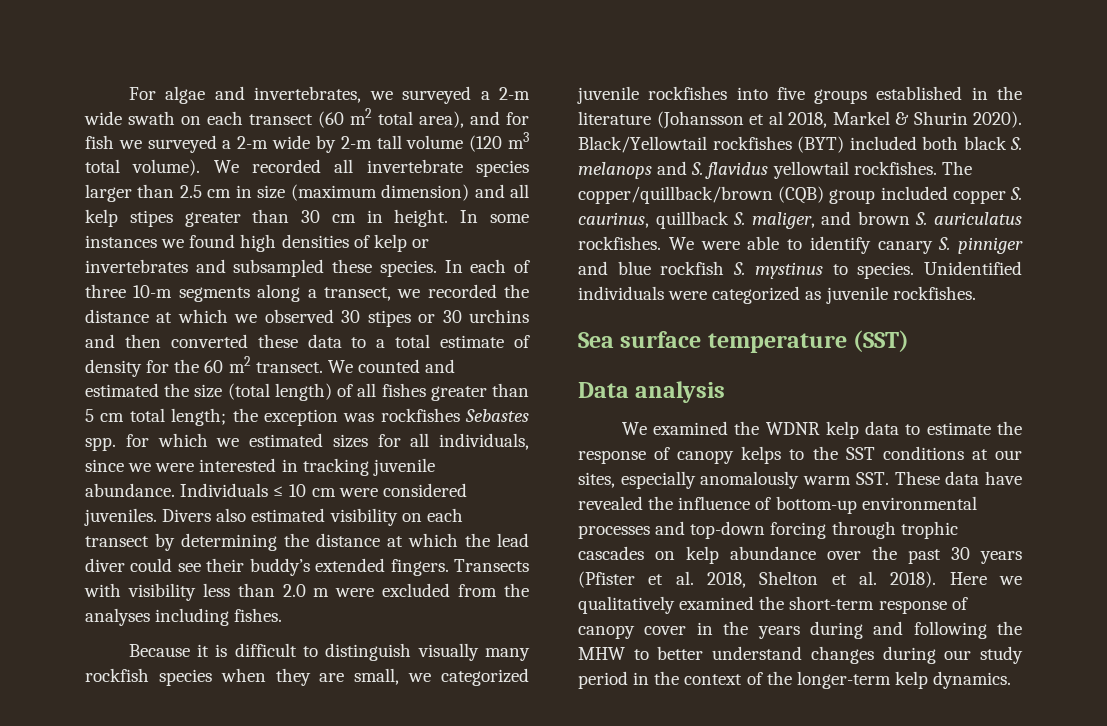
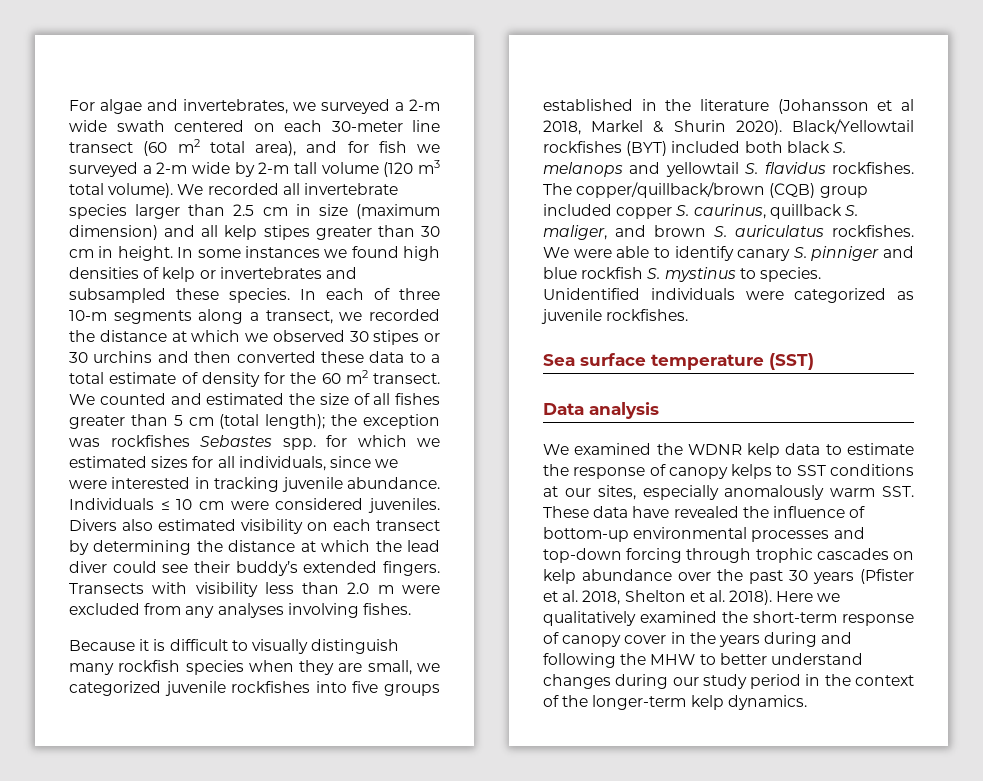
- For algae and invertebrates, we surveyed a 2-m wide swath on each transect (60 m2 total area), and for fish we surveyed a 2-m wide by 2-m tall volume (120 m3 total volume).
+ For algae and invertebrates, we surveyed a 2-m wide swath centered on each 30-meter line transect (60 m2 total area), and for fish we surveyed a 2-m wide by 2-m tall volume (120 m3 total volume).
- We counted and estimated the size (total length) of all fishes greater than 5 cm total length; the exception was rockfishes Sebastes spp. for which we estimated sizes for all individuals, since we were interested in tracking juvenile abundance.
+ We counted and estimated the size of all fishes greater than 5 cm (total length); the exception was rockfishes Sebastes spp. for which we estimated sizes for all individuals, since we were interested in tracking juvenile abundance.
- Transects with visibility less than 2.0 m were excluded from the analyses including fishes.
+ Transects with visibility less than 2.0 m were excluded from any analyses involving fishes.
- Because it is difficult to distinguish visually many rockfish species when they are small, we categorized juvenile rockfishes into five groups established in the literature (Johansson et al 2018, Markel & Shurin 2020).
+ Because it is difficult to visually distinguish many rockfish species when they are small, we categorized juvenile rockfishes into five groups established in the literature (Johansson et al 2018, Markel & Shurin 2020).
- Black/Yellowtail rockfishes (BYT) included both black S. melanops and S. flavidus yellowtail rockfishes.
+ Black/Yellowtail rockfishes (BYT) included both black S. melanops and yellowtail S. flavidus rockfishes.
- We examined the WDNR kelp data to estimate the response of canopy kelps to the SST conditions at our sites, especially anomalously warm SST. These data have revealed the influence of bottom-up environmental processes and top-down forcing through trophic cascades on kelp abundance over the past 30 years (Pfister et al. 2018, Shelton et al. 2018).
+ We examined the WDNR kelp data to estimate the response of canopy kelps to SST conditions at our sites, especially anomalously warm SST. These data have revealed the influence of bottom-up environmental processes and top-down forcing through trophic cascades on kelp abundance over the past 30 years (Pfister et al. 2018, Shelton et al. 2018).

